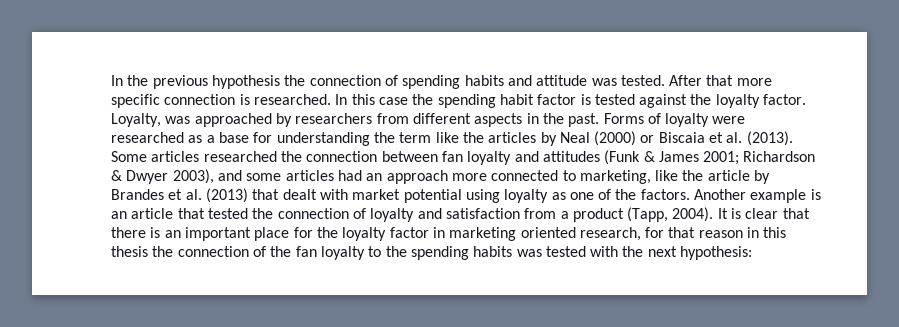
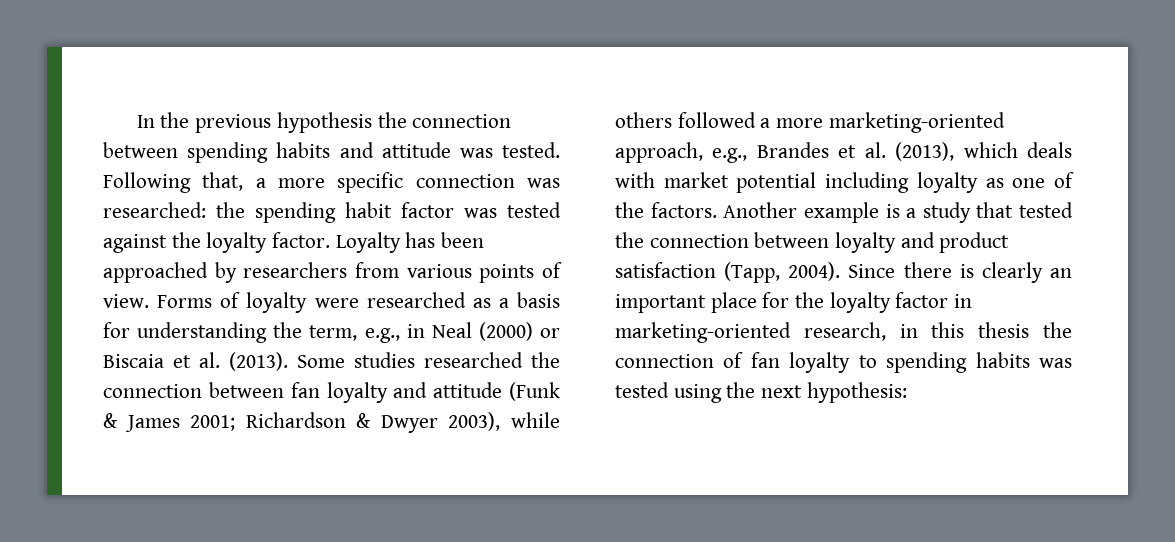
- In the previous hypothesis the connection of spending habits and attitude was tested.
+ In the previous hypothesis the connection between spending habits and attitude was tested.
- After that more specific connection is researched. In this case the spending habit factor is tested against the loyalty factor.
+ Following that, a more specific connection was researched: the spending habit factor was tested against the loyalty factor.
- Loyalty, was approached by researchers from different aspects in the past.
+ Loyalty has been approached by researchers from various points of view.
- Forms of loyalty were researched as a base for understanding the term like the articles by Neal (2000) or Biscaia et al. (2013).
+ Forms of loyalty were researched as a basis for understanding the term, e.g., in Neal (2000) or Biscaia et al. (2013).
- Some articles researched the connection between fan loyalty and attitudes (Funk & James 2001; Richardson & Dwyer 2003), and some articles had an approach more connected to marketing, like the article by Brandes et al. (2013) that dealt with market potential using loyalty as one of the factors.
+ Some studies researched the connection between fan loyalty and attitude (Funk & James 2001; Richardson & Dwyer 2003), while others followed a more marketing-oriented approach, e.g., Brandes et al. (2013), which deals with market potential including loyalty as one of the factors.
- Another example is an article that tested the connection of loyalty and satisfaction from a product (Tapp, 2004). It is clear that there is an important place for the loyalty factor in marketing oriented research, for that reason in this thesis the connection of the fan loyalty to the spending habits was tested with the next hypothesis:
+ Another example is a study that tested the connection between loyalty and product satisfaction (Tapp, 2004). Since there is clearly an important place for the loyalty factor in marketing-oriented research, in this thesis the connection of fan loyalty to spending habits was tested using the next hypothesis:

